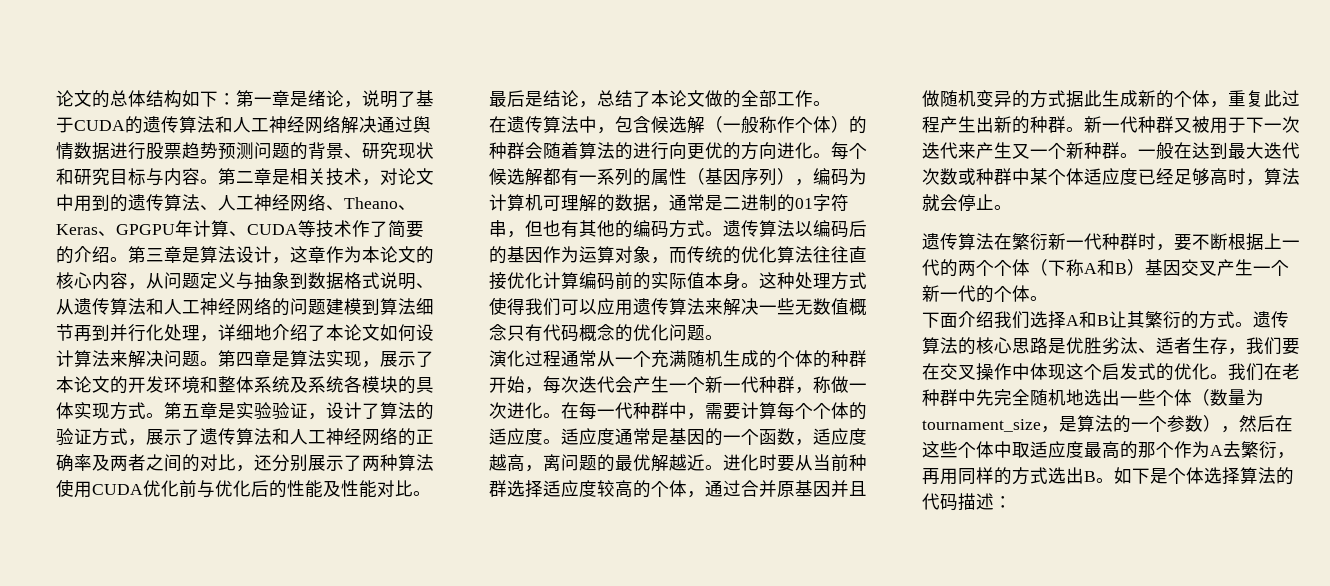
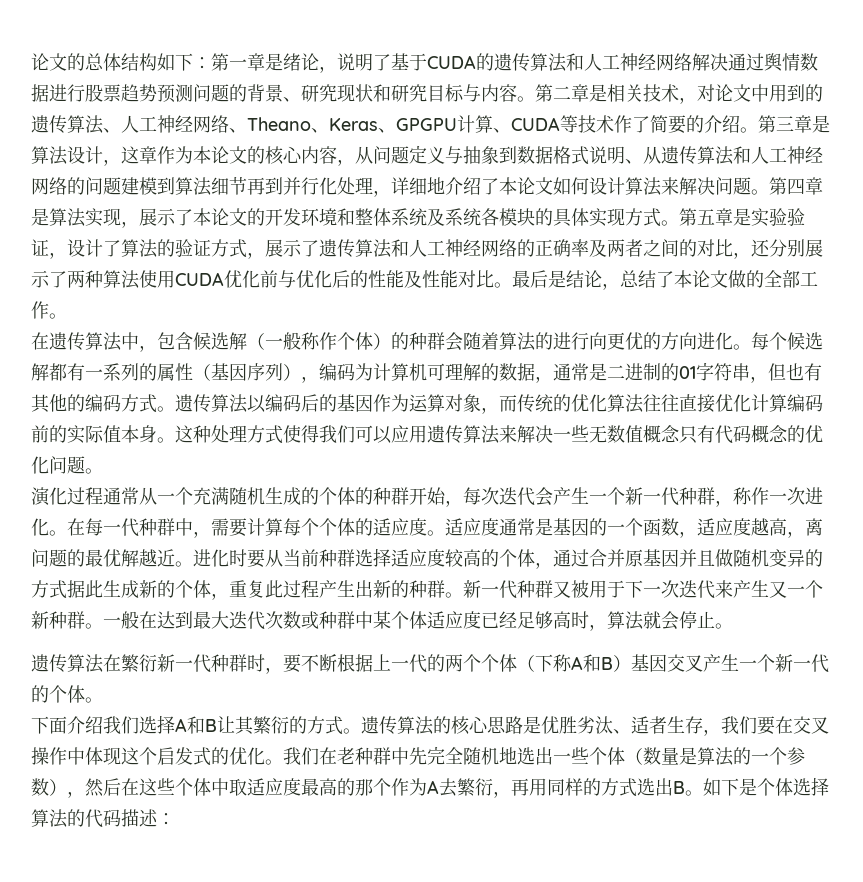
- 第二章是相关技术，对论文中用到的遗传算法、人工神经网络、Theano、Keras、GPGPU年计算、CUDA等技术作了简要的介绍。
+ 第二章是相关技术，对论文中用到的遗传算法、人工神经网络、Theano、Keras、GPGPU计算、CUDA等技术作了简要的介绍。
- 演化过程通常从一个充满随机生成的个体的种群开始，每次迭代会产生一个新一代种群，称做一次进化。
+ 演化过程通常从一个充满随机生成的个体的种群开始，每次迭代会产生一个新一代种群，称作一次进化。
- 我们在老种群中先完全随机地选出一些个体（数量为tournament_size，是算法的一个参数），然后在这些个体中取适应度最高的那个作为A去繁衍，再用同样的方式选出B。
+ 我们在老种群中先完全随机地选出一些个体（数量是算法的一个参数），然后在这些个体中取适应度最高的那个作为A去繁衍，再用同样的方式选出B。

